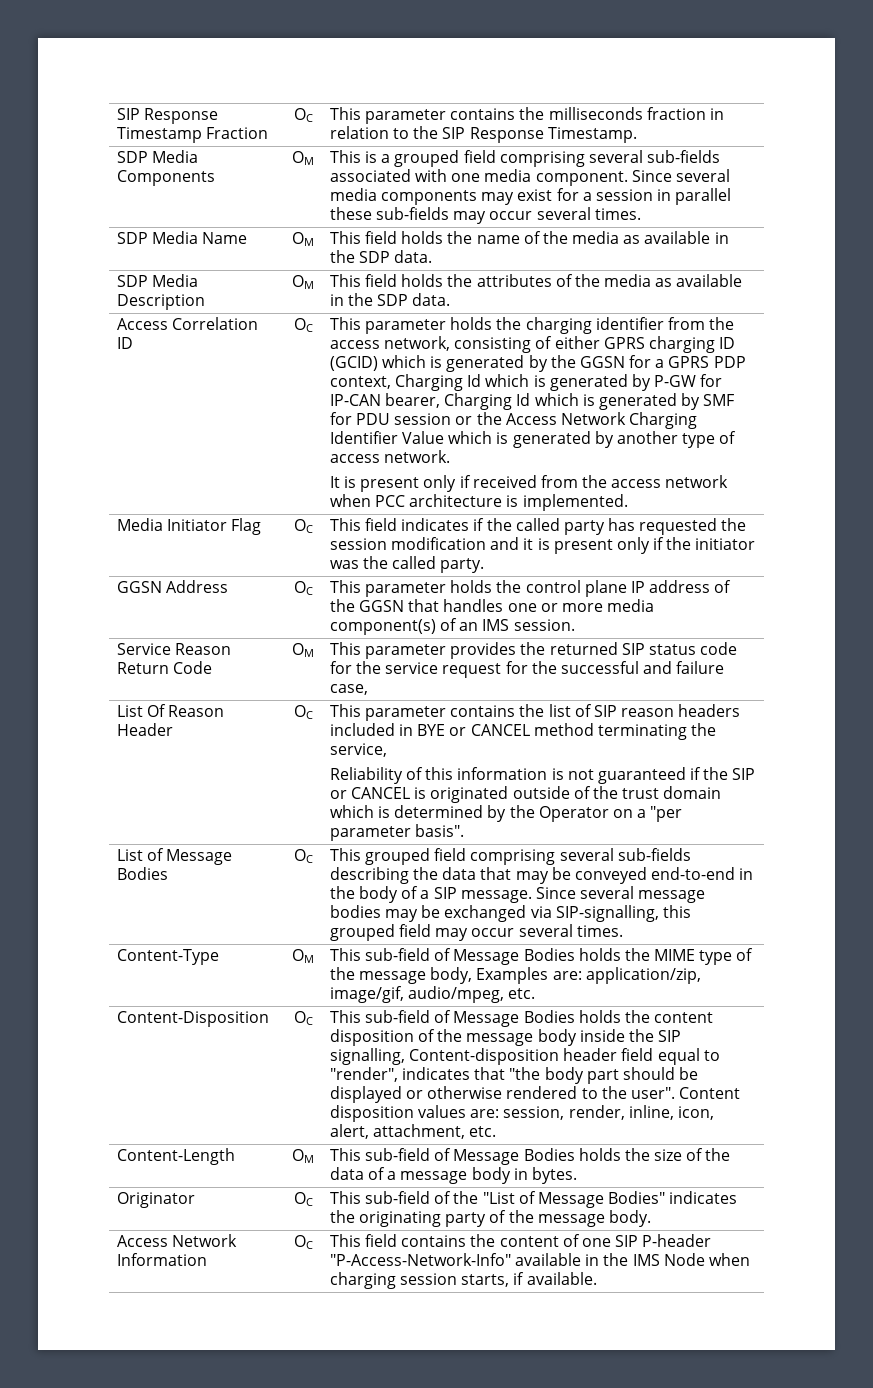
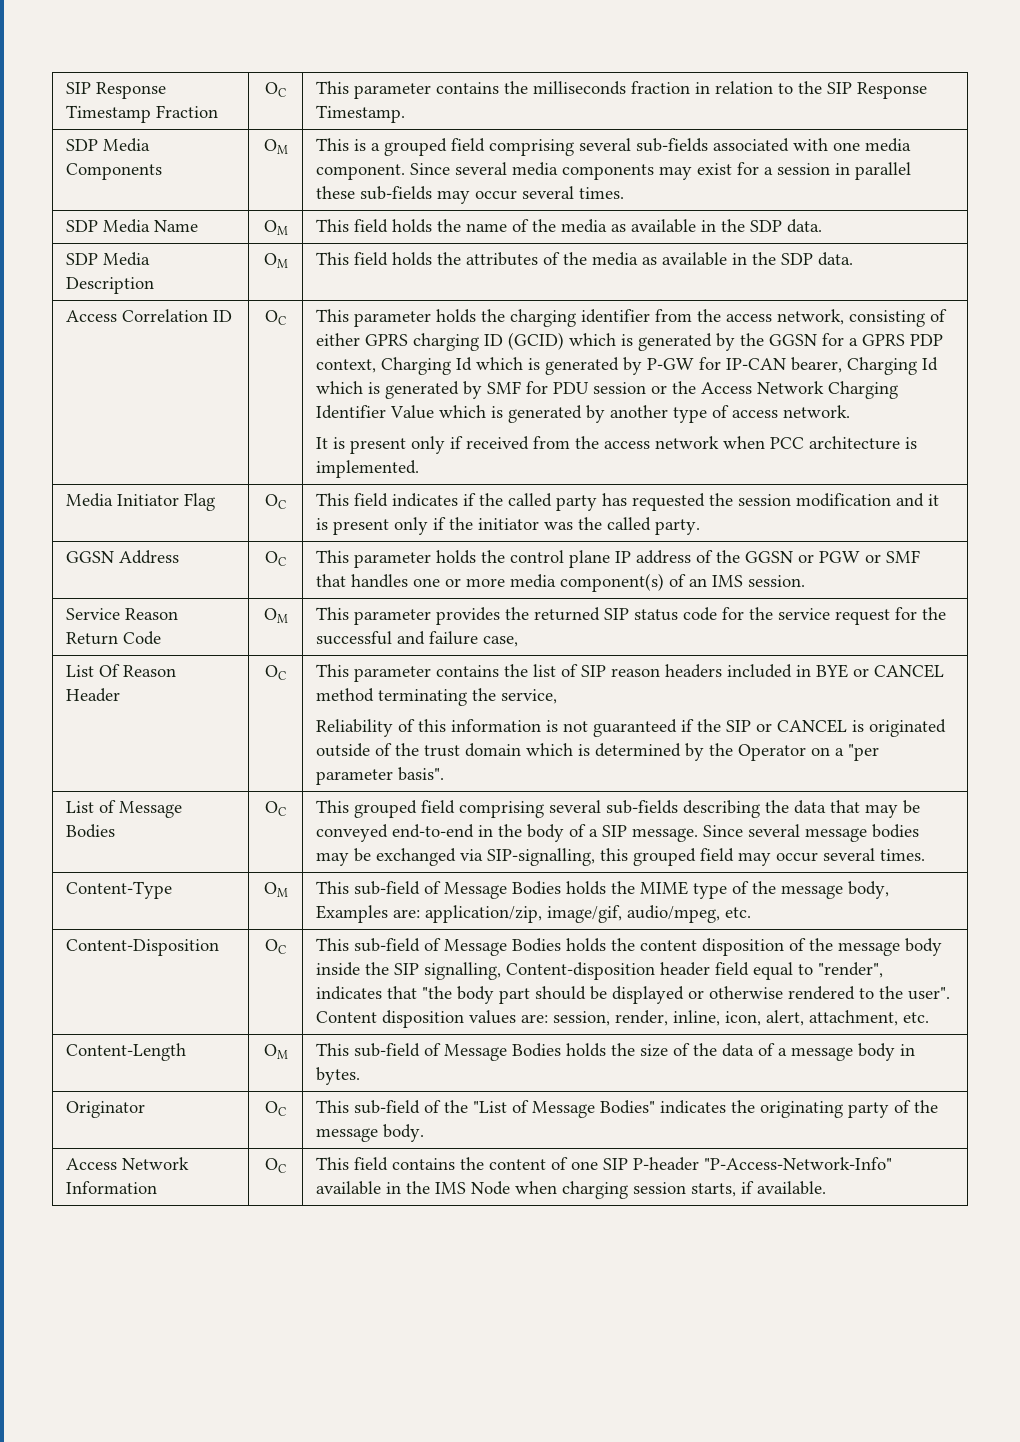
- GGSN Address | OC | This parameter holds the control plane IP address of the GGSN that handles one or more media component(s) of an IMS session.
+ GGSN Address | OC | This parameter holds the control plane IP address of the GGSN or PGW or SMF that handles one or more media component(s) of an IMS session.

